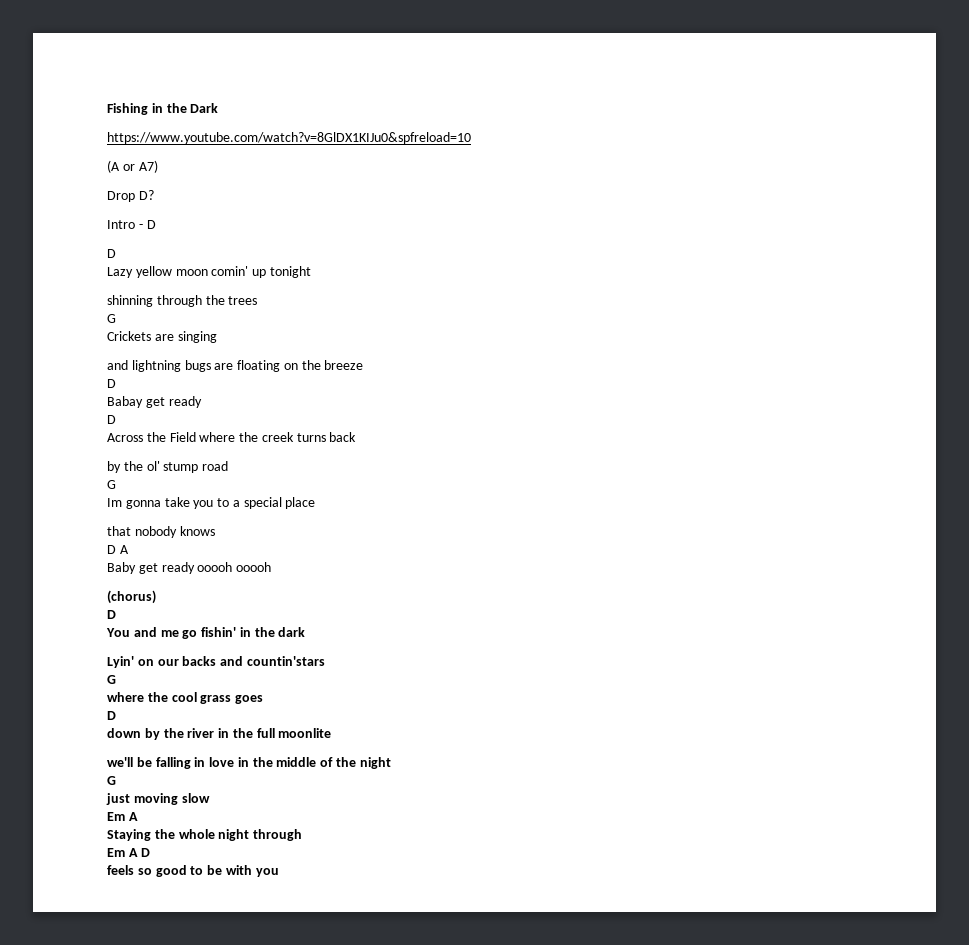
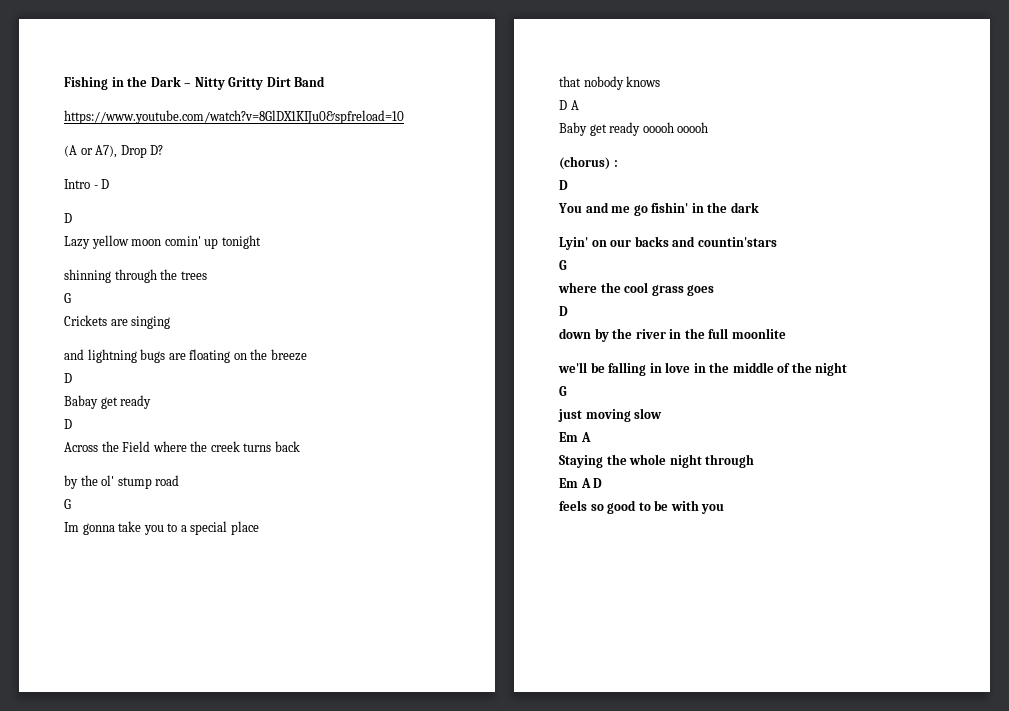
- Fishing in the Dark
+ Fishing in the Dark – Nitty Gritty Dirt Band
- (A or A7)
- Drop D?
+ (A or A7), Drop D?
- (chorus)
+ (chorus) :

